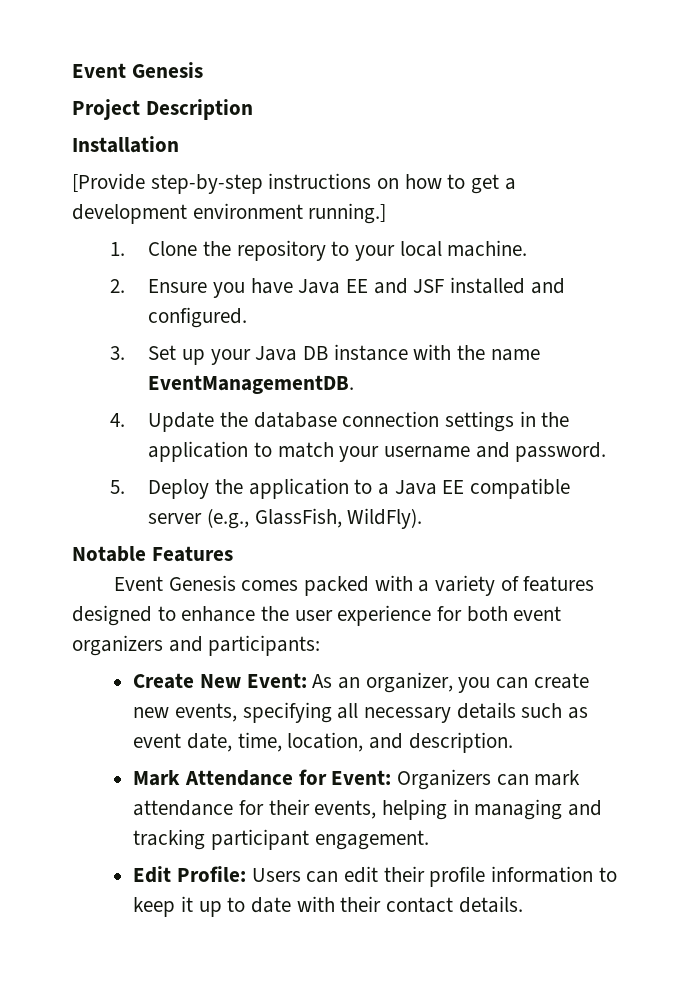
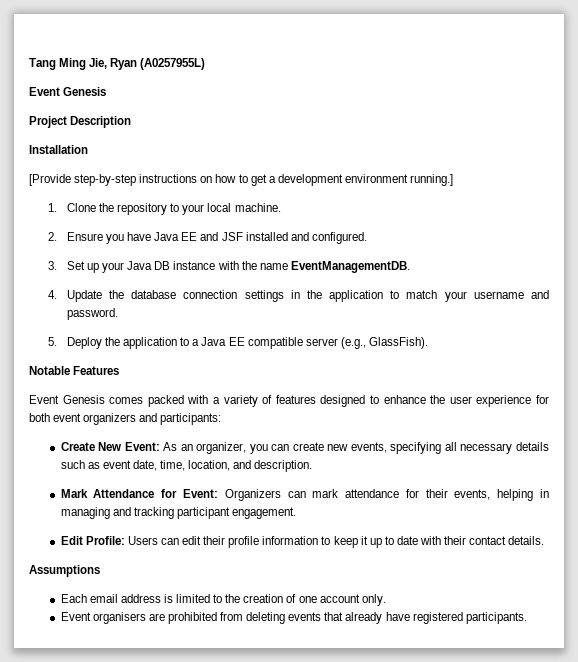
+ Tang Ming Jie, Ryan (A0257955L)
- 5. Deploy the application to a Java EE compatible server (e.g., GlassFish, WildFly).
+ 5. Deploy the application to a Java EE compatible server (e.g., GlassFish).
+ Assumptions
+ Each email address is limited to the creation of one account only.
+ Event organisers are prohibited from deleting events that already have registered participants.

